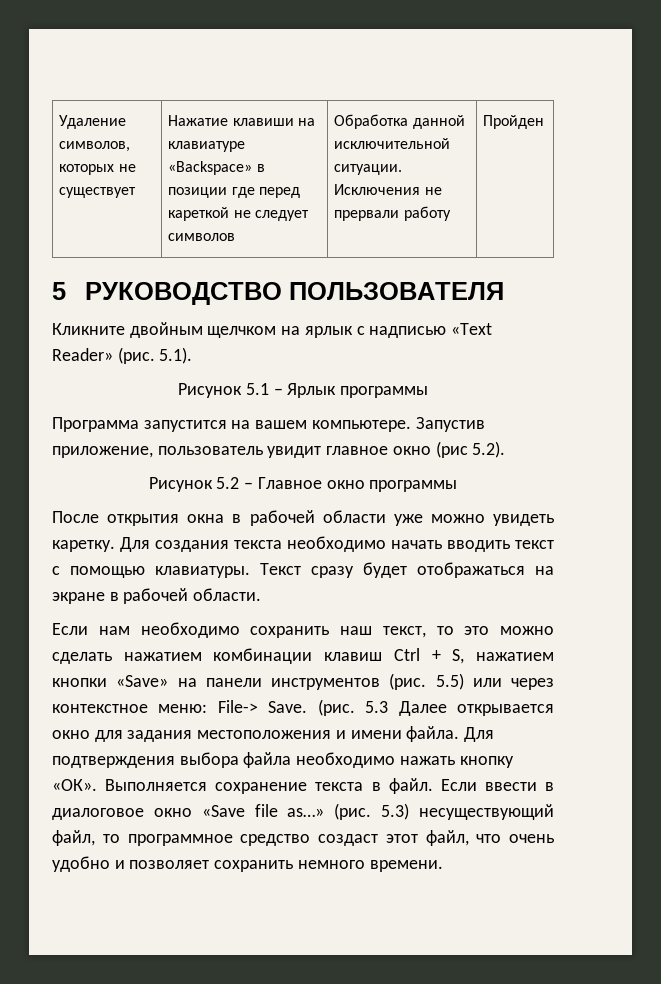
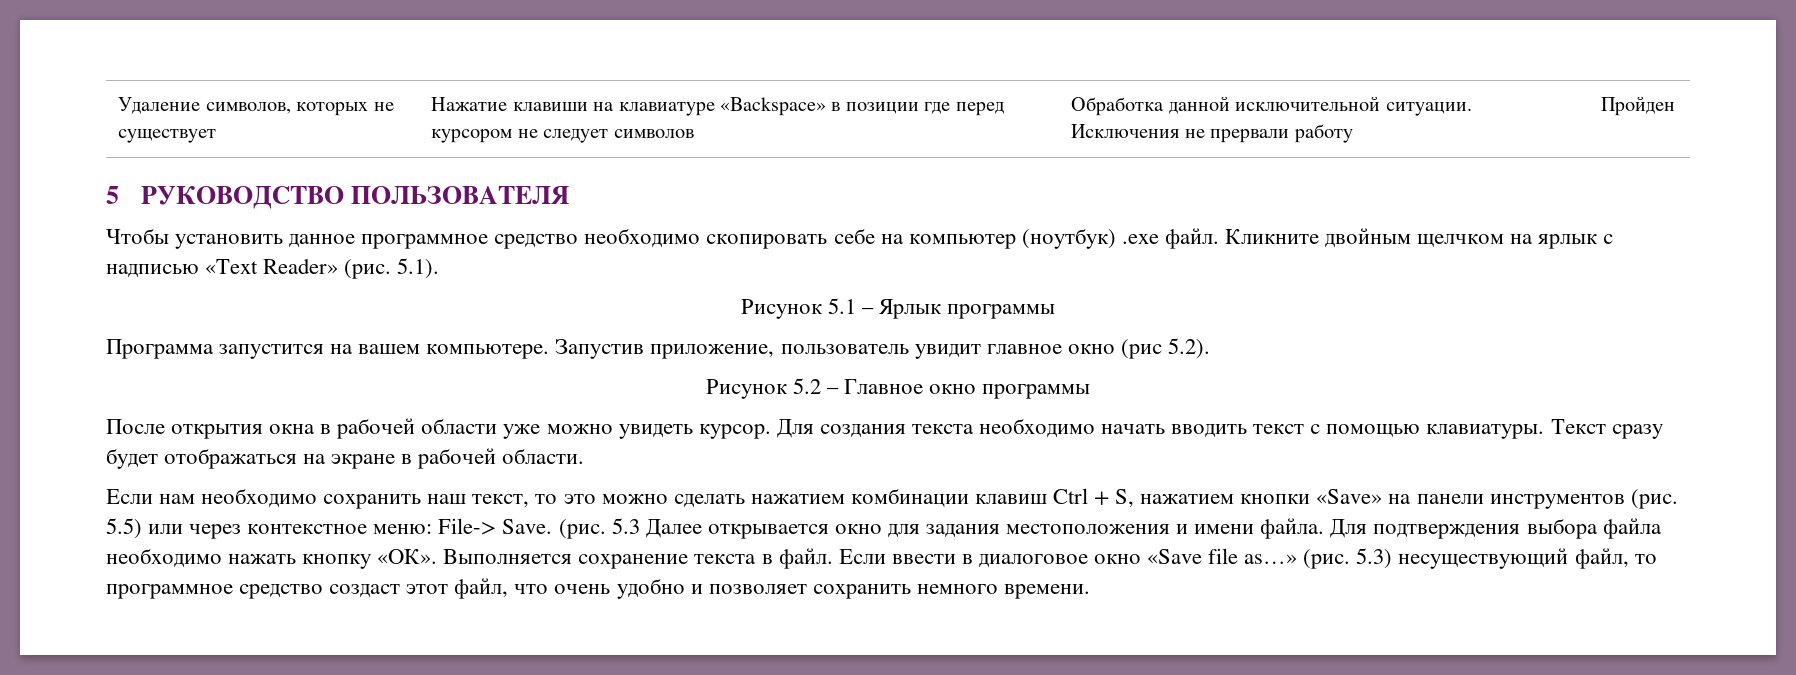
- Удаление символов, которых не существует | Нажатие клавиши на клавиатуре «Backspace» в позиции где перед кареткой не следует символов | Обработка данной исключительной ситуации. Исключения не прервали работу | Пройден
+ Удаление символов, которых не существует | Нажатие клавиши на клавиатуре «Backspace» в позиции где перед курсором не следует символов | Обработка данной исключительной ситуации. Исключения не прервали работу | Пройден
+ Чтобы установить данное программное средство необходимо скопировать себе на компьютер (ноутбук) .exe файл.
- После открытия окна в рабочей области уже можно увидеть каретку.
+ После открытия окна в рабочей области уже можно увидеть курсор.

